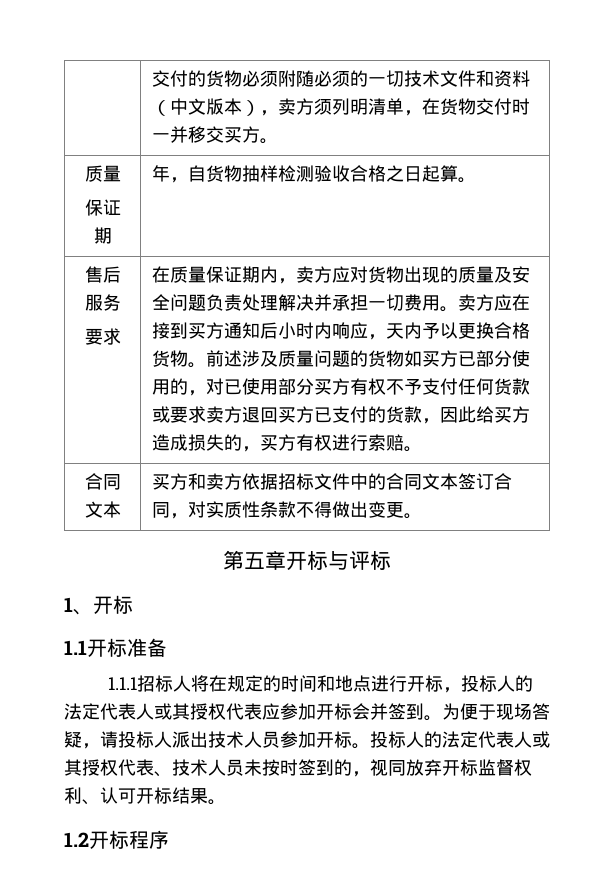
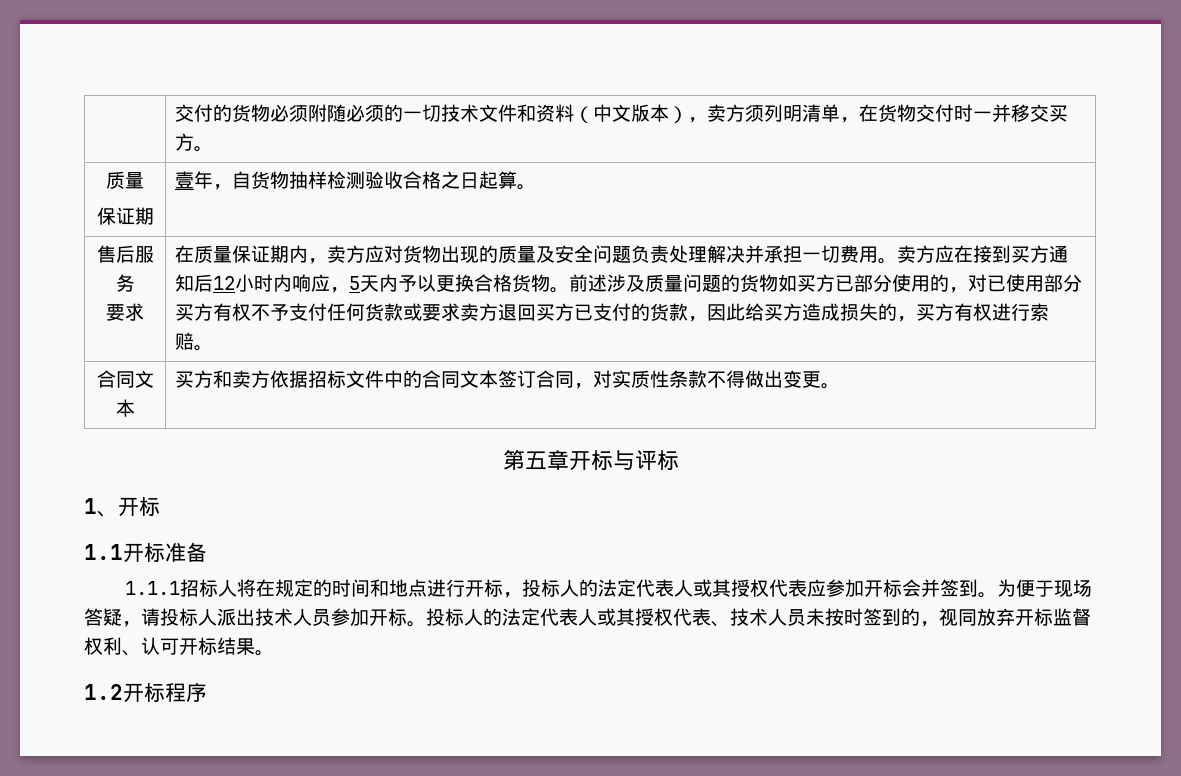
  | 交付的货物必须附随必须的一切技术文件和资料（中文版本），卖方须列明清单，在货物交付时一并移交买方。
  质量
- 保证期 | 年，自货物抽样检测验收合格之日起算。
+ 保证期 | 壹年，自货物抽样检测验收合格之日起算。
- 卖方应在接到买方通知后小时内响应，天内予以更换合格货物。
+ 卖方应在接到买方通知后12小时内响应，5天内予以更换合格货物。

